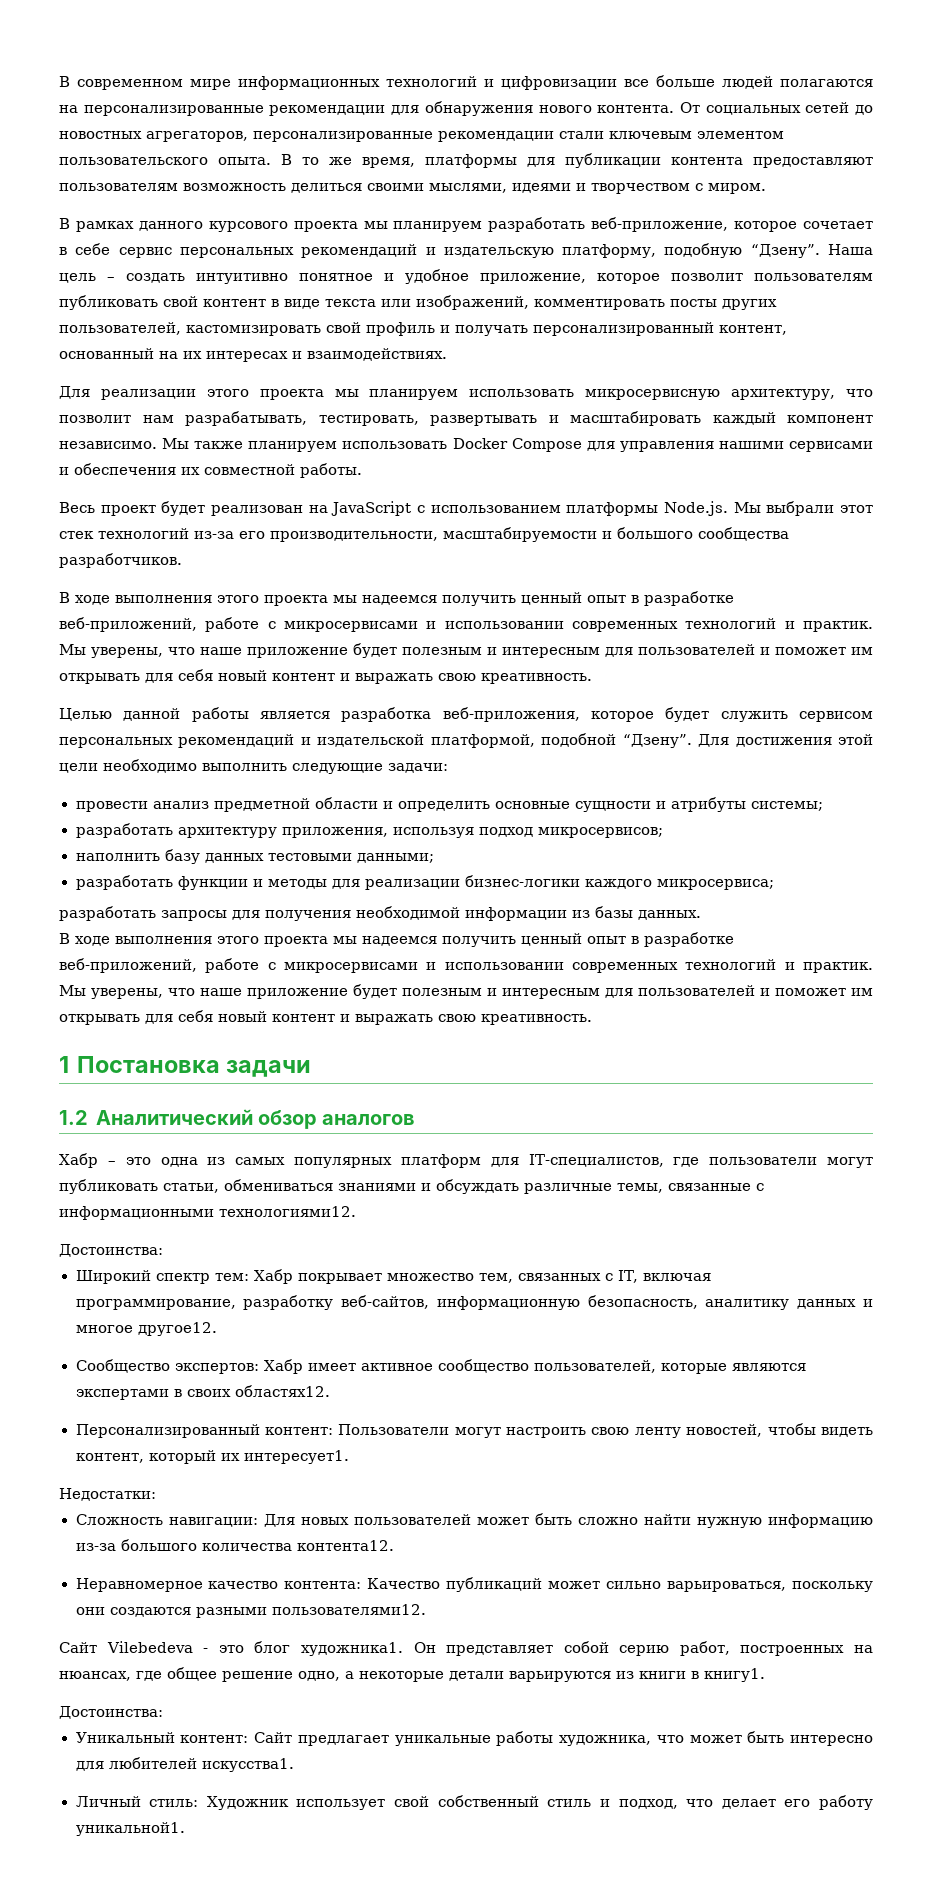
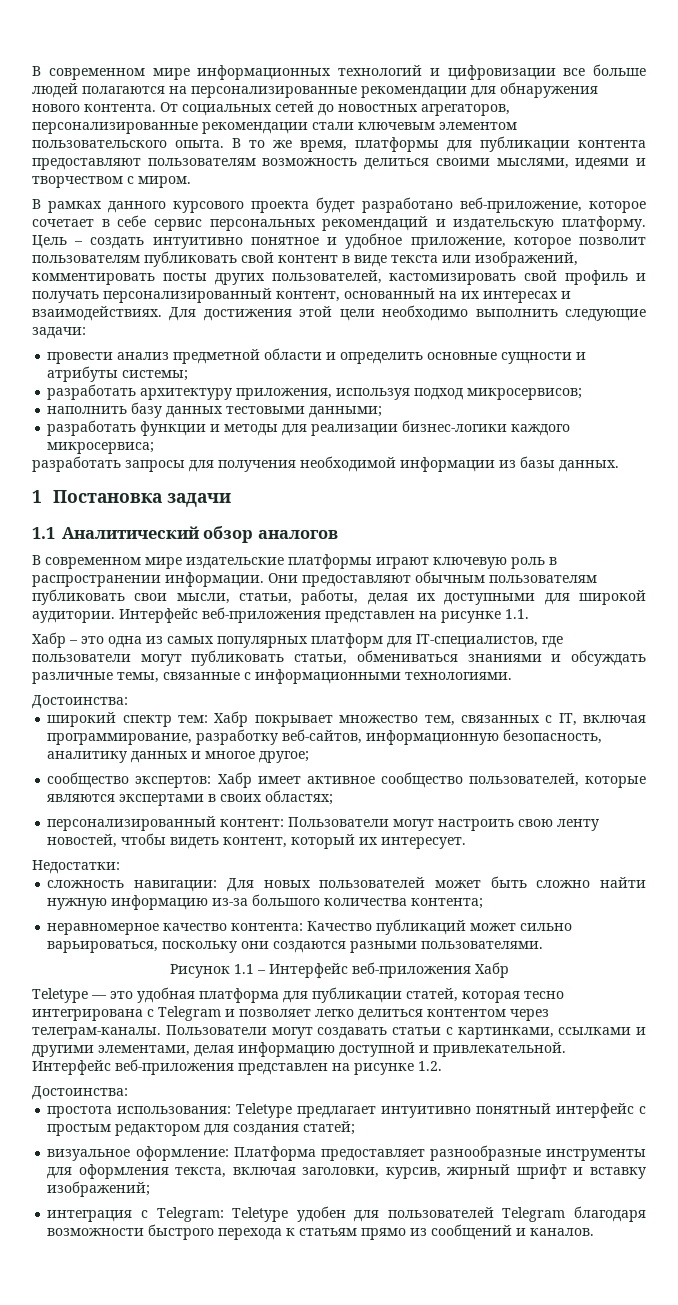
- В рамках данного курсового проекта мы планируем разработать веб-приложение, которое сочетает в себе сервис персональных рекомендаций и издательскую платформу, подобную “Дзену”. Наша цель – создать интуитивно понятное и удобное приложение, которое позволит пользователям публиковать свой контент в виде текста или изображений, комментировать посты других пользователей, кастомизировать свой профиль и получать персонализированный контент, основанный на их интересах и взаимодействиях.
- Для реализации этого проекта мы планируем использовать микросервисную архитектуру, что позволит нам разрабатывать, тестировать, развертывать и масштабировать каждый компонент независимо. Мы также планируем использовать Docker Compose для управления нашими сервисами и обеспечения их совместной работы.
- Весь проект будет реализован на JavaScript с использованием платформы Node.js. Мы выбрали этот стек технологий из-за его производительности, масштабируемости и большого сообщества разработчиков.
- В ходе выполнения этого проекта мы надеемся получить ценный опыт в разработке веб-приложений, работе с микросервисами и использовании современных технологий и практик. Мы уверены, что наше приложение будет полезным и интересным для пользователей и поможет им открывать для себя новый контент и выражать свою креативность.
- Целью данной работы является разработка веб-приложения, которое будет служить сервисом персональных рекомендаций и издательской платформой, подобной “Дзену”.
+ В рамках данного курсового проекта будет разработано веб-приложение, которое сочетает в себе сервис персональных рекомендаций и издательскую платформу. Цель – создать интуитивно понятное и удобное приложение, которое позволит пользователям публиковать свой контент в виде текста или изображений, комментировать посты других пользователей, кастомизировать свой профиль и получать персонализированный контент, основанный на их интересах и взаимодействиях.
  разработать запросы для получения необходимой информации из базы данных.
- В ходе выполнения этого проекта мы надеемся получить ценный опыт в разработке веб-приложений, работе с микросервисами и использовании современных технологий и практик. Мы уверены, что наше приложение будет полезным и интересным для пользователей и поможет им открывать для себя новый контент и выражать свою креативность.
- 1.2 Аналитический обзор аналогов
+ 1.1 Аналитический обзор аналогов
+ В современном мире издательские платформы играют ключевую роль в распространении информации. Они предоставляют обычным пользователям публиковать свои мысли, статьи, работы, делая их доступными для широкой аудитории. Интерфейс веб-приложения представлен на рисунке 1.1.
- Хабр – это одна из самых популярных платформ для IT-специалистов, где пользователи могут публиковать статьи, обмениваться знаниями и обсуждать различные темы, связанные с информационными технологиями12.
+ Хабр – это одна из самых популярных платформ для IT-специалистов, где пользователи могут публиковать статьи, обмениваться знаниями и обсуждать различные темы, связанные с информационными технологиями.
  Достоинства:
- Широкий спектр тем:
+ широкий спектр тем:
- Хабр покрывает множество тем, связанных с IT, включая программирование, разработку веб-сайтов, информационную безопасность, аналитику данных и многое другое12.
- Сообщество экспертов:
+ Хабр покрывает множество тем, связанных с IT, включая программирование, разработку веб-сайтов, информационную безопасность, аналитику данных и многое другое;
+ сообщество экспертов:
- Хабр имеет активное сообщество пользователей, которые являются экспертами в своих областях12.
- Персонализированный контент:
+ Хабр имеет активное сообщество пользователей, которые являются экспертами в своих областях;
+ персонализированный контент:
- Пользователи могут настроить свою ленту новостей, чтобы видеть контент, который их интересует1.
+ Пользователи могут настроить свою ленту новостей, чтобы видеть контент, который их интересует.
- Сложность навигации: Для новых пользователей может быть сложно найти нужную информацию из-за большого количества контента12.
- Неравномерное качество контента: Качество публикаций может сильно варьироваться, поскольку они создаются разными пользователями12.
- Сайт Vilebedeva - это блог художника1. Он представляет собой серию работ, построенных на нюансах, где общее решение одно, а некоторые детали варьируются из книги в книгу1.
+ сложность навигации: Для новых пользователей может быть сложно найти нужную информацию из-за большого количества контента;
+ неравномерное качество контента: Качество публикаций может сильно варьироваться, поскольку они создаются разными пользователями.
+ Рисунок 1.1 – Интерфейс веб-приложения Хабр
+ Teletype — это удобная платформа для публикации статей, которая тесно интегрирована с Telegram и позволяет легко делиться контентом через телеграм-каналы. Пользователи могут создавать статьи с картинками, ссылками и другими элементами, делая информацию доступной и привлекательной. Интерфейс веб-приложения представлен на рисунке 1.2.
  Достоинства:
- Уникальный контент: Сайт предлагает уникальные работы художника, что может быть интересно для любителей искусства1.
- Личный стиль: Художник использует свой собственный стиль и подход, что делает его работу уникальной1.
+ простота использования: Teletype предлагает интуитивно понятный интерфейс с простым редактором для создания статей;
+ визуальное оформление: Платформа предоставляет разнообразные инструменты для оформления текста, включая заголовки, курсив, жирный шрифт и вставку изображений;
+ интеграция с Telegram: Teletype удобен для пользователей Telegram благодаря возможности быстрого перехода к статьям прямо из сообщений и каналов.

